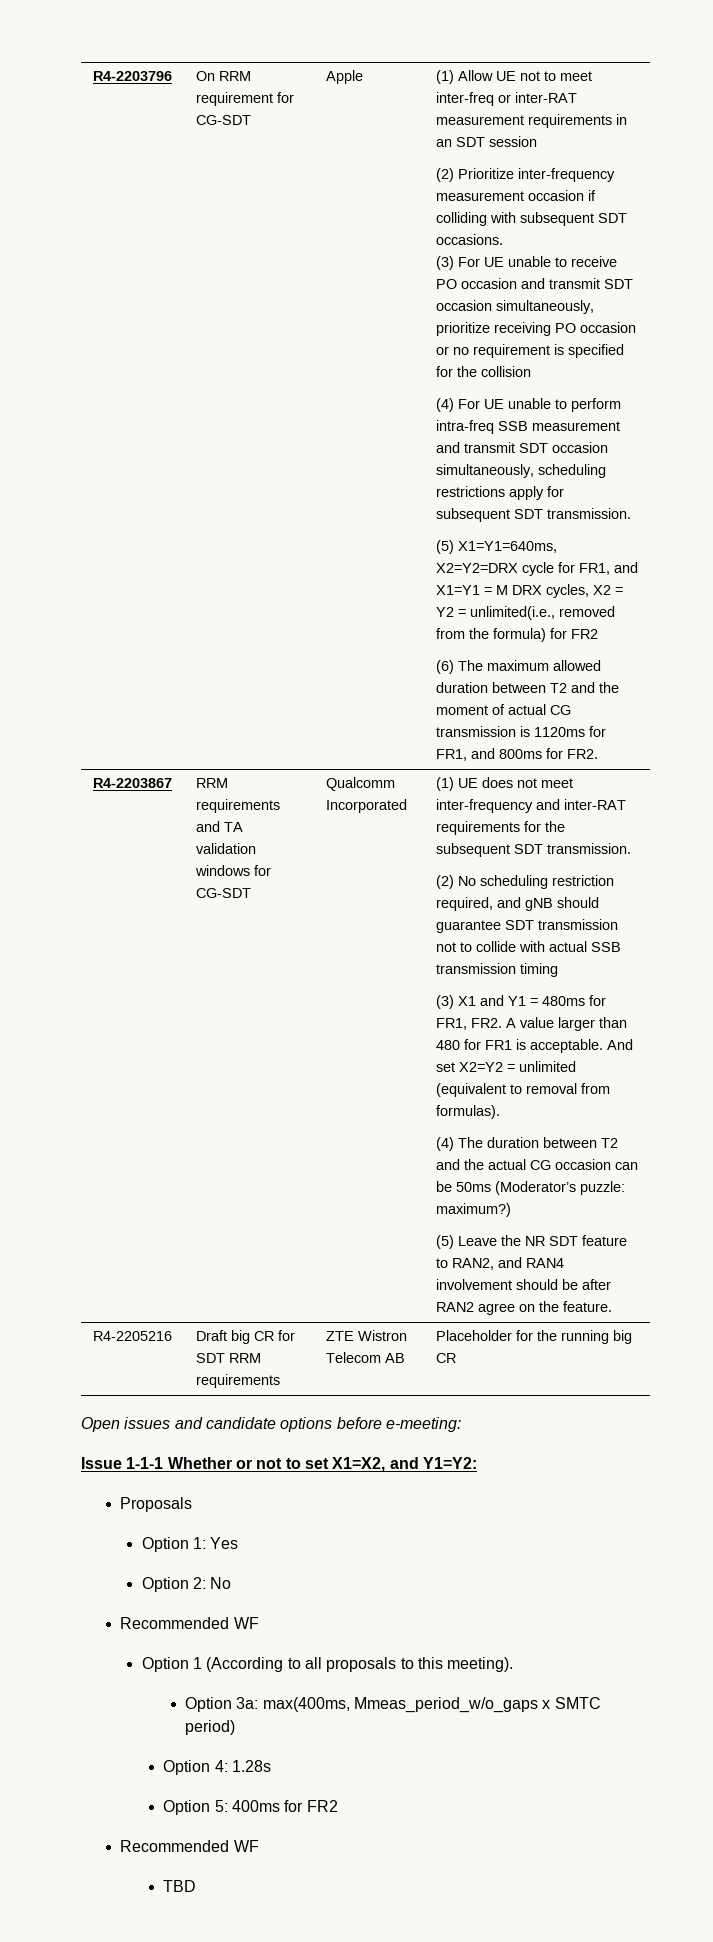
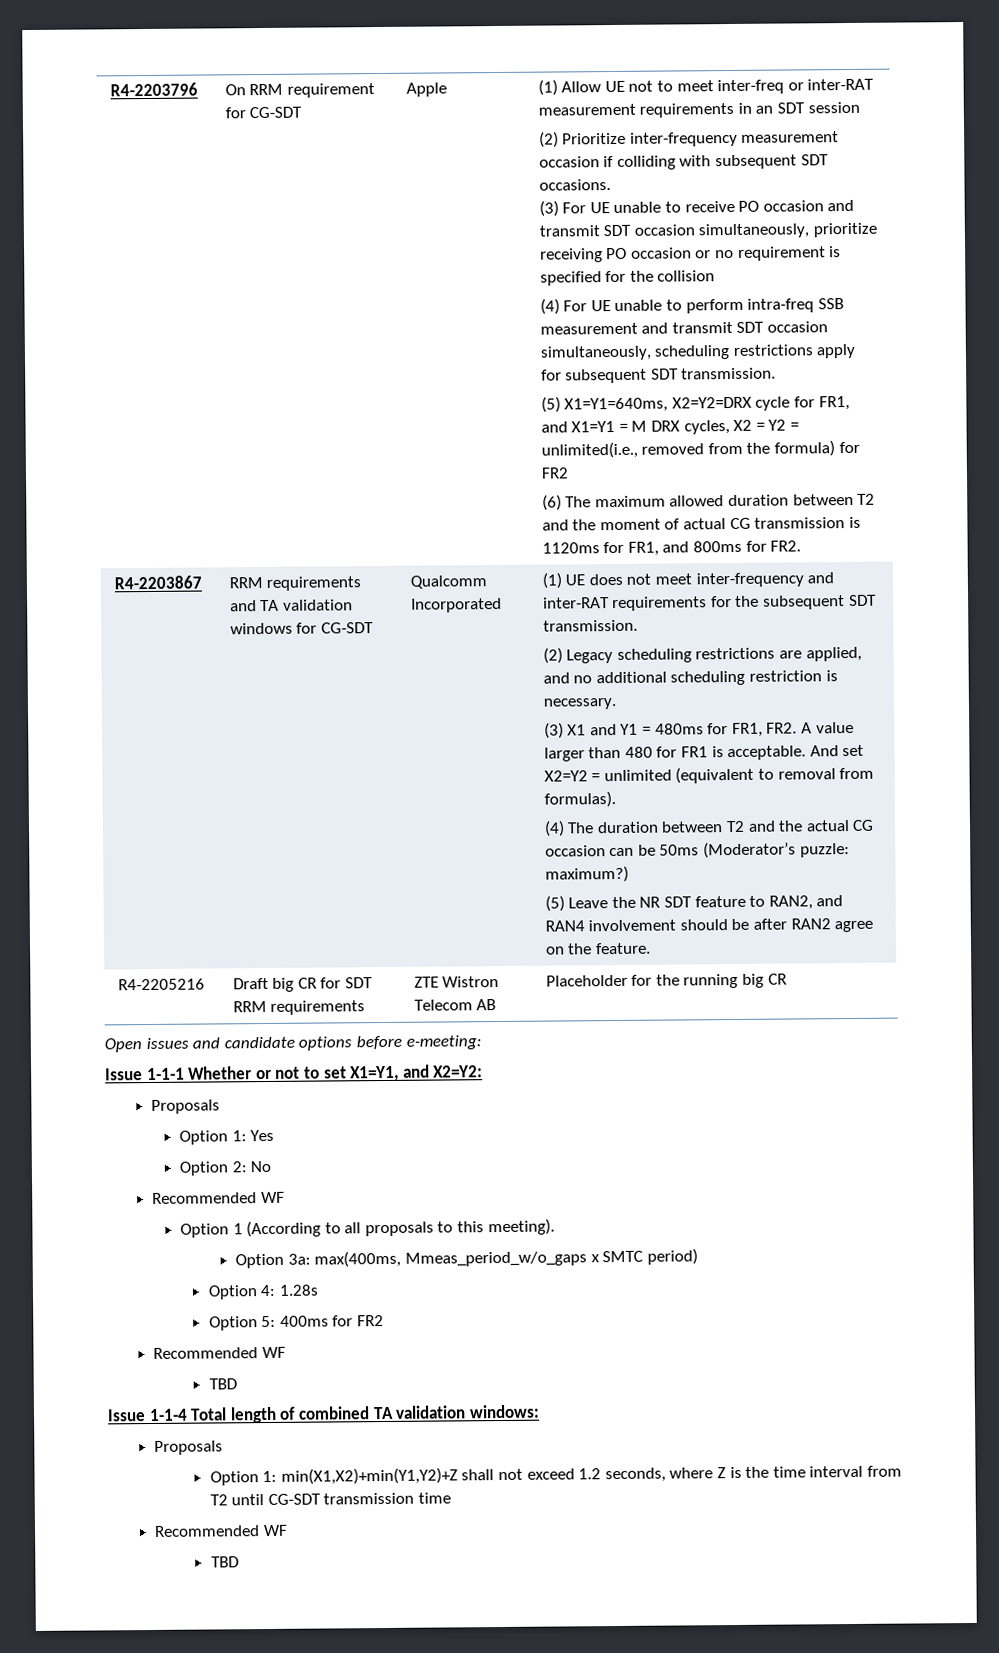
- (2) No scheduling restriction required, and gNB should guarantee SDT transmission not to collide with actual SSB transmission timing
+ (2) Legacy scheduling restrictions are applied, and no additional scheduling restriction is necessary.
- Issue 1-1-1 Whether or not to set X1=X2, and Y1=Y2:
+ Issue 1-1-1 Whether or not to set X1=Y1, and X2=Y2:
+ Issue 1-1-4 Total length of combined TA validation windows:
+ Proposals
+ Option 1: min(X1,X2)+min(Y1,Y2)+Z shall not exceed 1.2 seconds, where Z is the time interval from T2 until CG-SDT transmission time
+ Recommended WF
+ TBD

